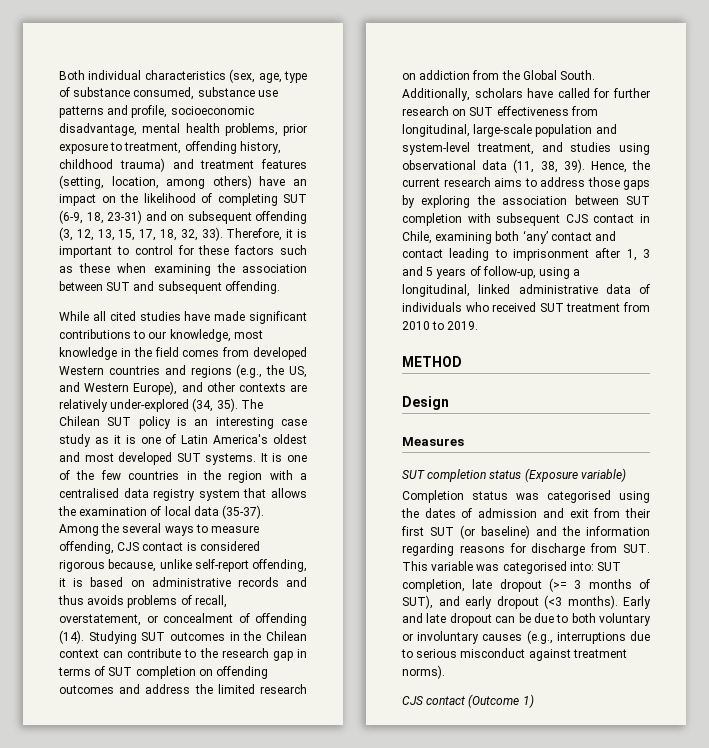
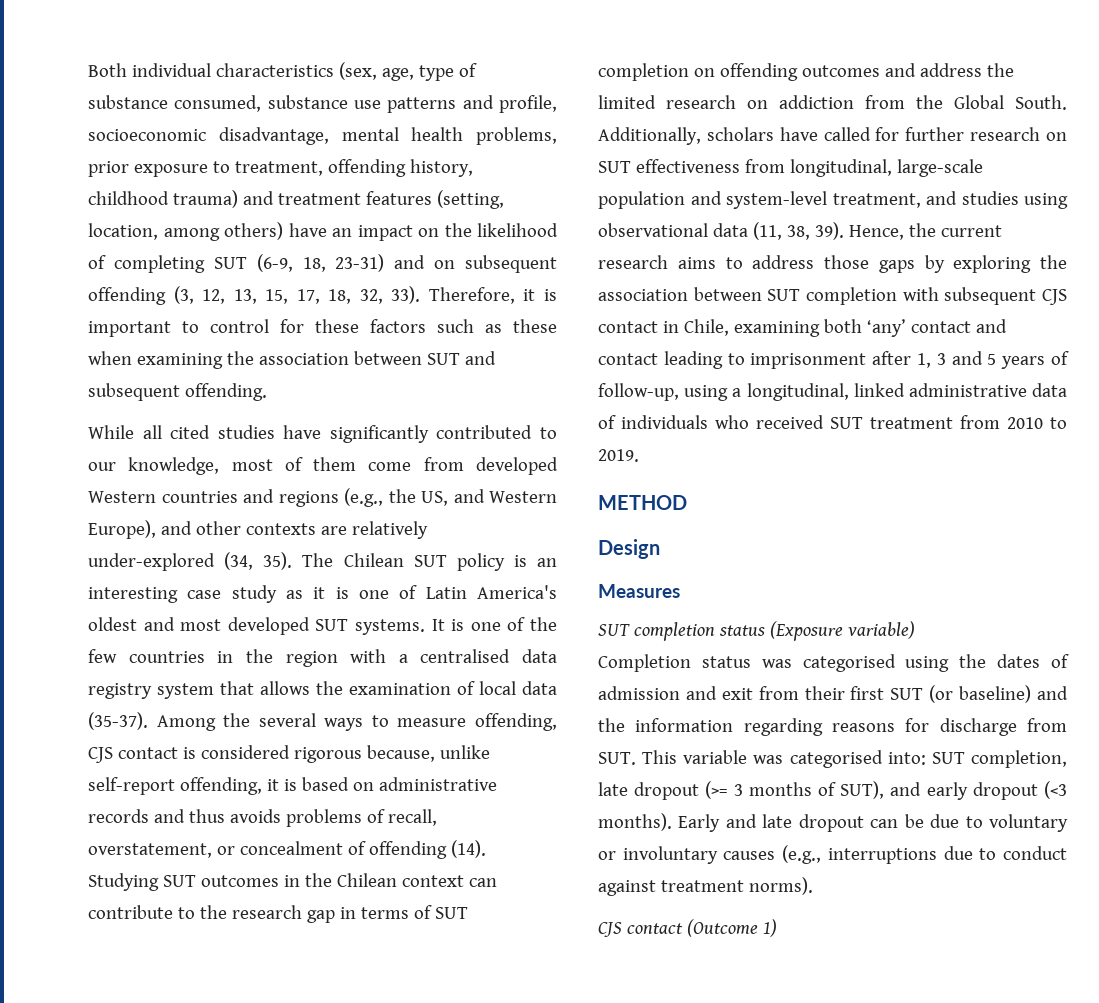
- While all cited studies have made significant contributions to our knowledge, most knowledge in the field comes from developed Western countries and regions (e.g., the US, and Western Europe), and other contexts are relatively under-explored (34, 35).
+ While all cited studies have significantly contributed to our knowledge, most of them come from developed Western countries and regions (e.g., the US, and Western Europe), and other contexts are relatively under-explored (34, 35).
- Early and late dropout can be due to both voluntary or involuntary causes (e.g., interruptions due to serious misconduct against treatment norms).
+ Early and late dropout can be due to voluntary or involuntary causes (e.g., interruptions due to conduct against treatment norms).

